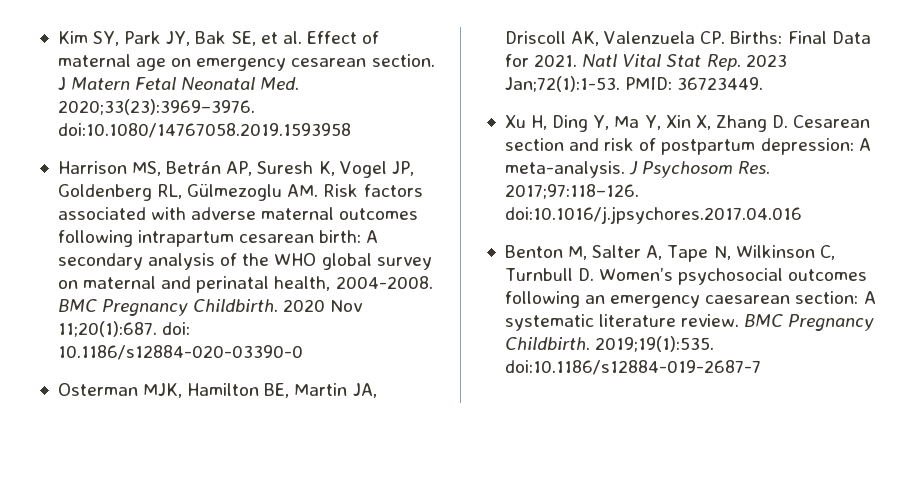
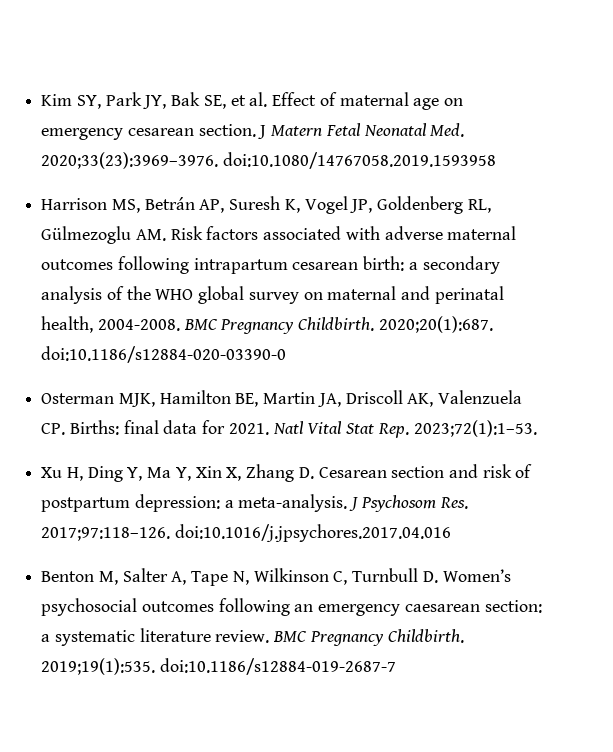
- Harrison MS, Betrán AP, Suresh K, Vogel JP, Goldenberg RL, Gülmezoglu AM. Risk factors associated with adverse maternal outcomes following intrapartum cesarean birth: A secondary analysis of the WHO global survey on maternal and perinatal health, 2004-2008.
+ Harrison MS, Betrán AP, Suresh K, Vogel JP, Goldenberg RL, Gülmezoglu AM. Risk factors associated with adverse maternal outcomes following intrapartum cesarean birth: a secondary analysis of the WHO global survey on maternal and perinatal health, 2004-2008.
- 2020 Nov 11;20(1):687. doi: 10.1186/s12884-020-03390-0
+ 2020;20(1):687. doi:10.1186/s12884-020-03390-0
- Osterman MJK, Hamilton BE, Martin JA, Driscoll AK, Valenzuela CP. Births: Final Data for 2021.
+ Osterman MJK, Hamilton BE, Martin JA, Driscoll AK, Valenzuela CP. Births: final data for 2021.
- Natl Vital Stat Rep. 2023 Jan;72(1):1-53. PMID: 36723449.
+ Natl Vital Stat Rep. 2023;72(1):1–53.
- Xu H, Ding Y, Ma Y, Xin X, Zhang D. Cesarean section and risk of postpartum depression: A meta-analysis.
+ Xu H, Ding Y, Ma Y, Xin X, Zhang D. Cesarean section and risk of postpartum depression: a meta-analysis.
- Benton M, Salter A, Tape N, Wilkinson C, Turnbull D. Women’s psychosocial outcomes following an emergency caesarean section: A systematic literature review.
+ Benton M, Salter A, Tape N, Wilkinson C, Turnbull D. Women’s psychosocial outcomes following an emergency caesarean section: a systematic literature review.

